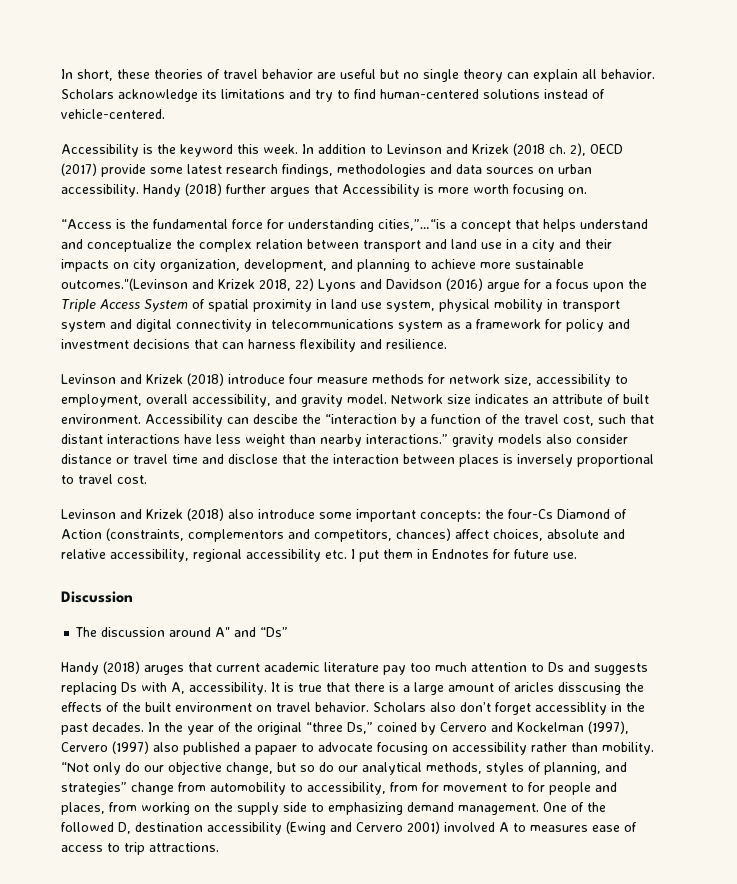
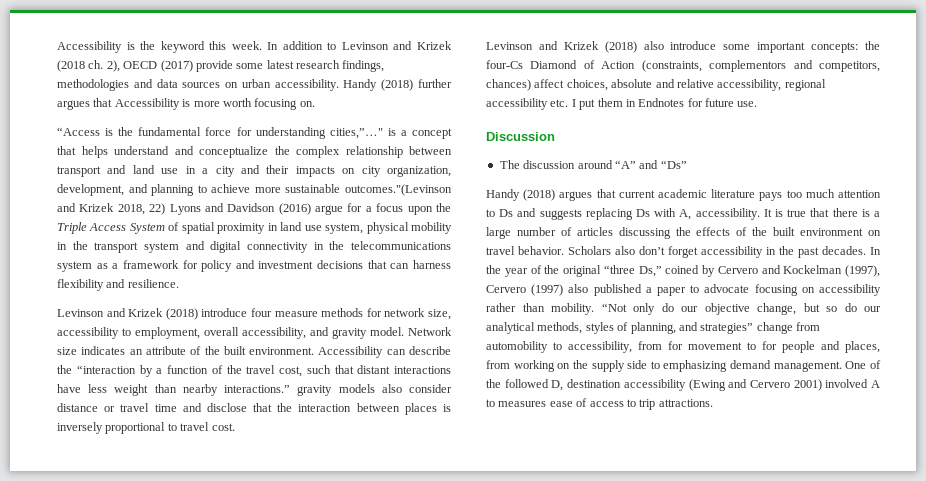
- In short, these theories of travel behavior are useful but no single theory can explain all behavior. Scholars acknowledge its limitations and try to find human-centered solutions instead of vehicle-centered.
- “Access is the fundamental force for understanding cities,”…“is a concept that helps understand and conceptualize the complex relation between transport and land use in a city and their impacts on city organization, development, and planning to achieve more sustainable outcomes."(Levinson and Krizek 2018, 22) Lyons and Davidson (2016) argue for a focus upon the Triple Access System of spatial proximity in land use system, physical mobility in transport system and digital connectivity in telecommunications system as a framework for policy and investment decisions that can harness flexibility and resilience.
+ “Access is the fundamental force for understanding cities,”…" is a concept that helps understand and conceptualize the complex relationship between transport and land use in a city and their impacts on city organization, development, and planning to achieve more sustainable outcomes."(Levinson and Krizek 2018, 22) Lyons and Davidson (2016) argue for a focus upon the Triple Access System of spatial proximity in land use system, physical mobility in the transport system and digital connectivity in the telecommunications system as a framework for policy and investment decisions that can harness flexibility and resilience.
- Network size indicates an attribute of built environment.
+ Network size indicates an attribute of the built environment.
- Accessibility can descibe the “interaction by a function of the travel cost, such that distant interactions have less weight than nearby interactions.” gravity models also consider distance or travel time and disclose that the interaction between places is inversely proportional to travel cost.
+ Accessibility can describe the “interaction by a function of the travel cost, such that distant interactions have less weight than nearby interactions.” gravity models also consider distance or travel time and disclose that the interaction between places is inversely proportional to travel cost.
- The discussion around A" and “Ds”
+ The discussion around “A” and “Ds”
- Handy (2018) aruges that current academic literature pay too much attention to Ds and suggests replacing Ds with A, accessibility.
+ Handy (2018) argues that current academic literature pays too much attention to Ds and suggests replacing Ds with A, accessibility.
- It is true that there is a large amount of aricles disscusing the effects of the built environment on travel behavior.
+ It is true that there is a large number of articles discussing the effects of the built environment on travel behavior.
- Scholars also don’t forget accessiblity in the past decades.
+ Scholars also don’t forget accessibility in the past decades.
- In the year of the original “three Ds,” coined by Cervero and Kockelman (1997), Cervero (1997) also published a papaer to advocate focusing on accessibility rather than mobility.
+ In the year of the original “three Ds,” coined by Cervero and Kockelman (1997), Cervero (1997) also published a paper to advocate focusing on accessibility rather than mobility.

